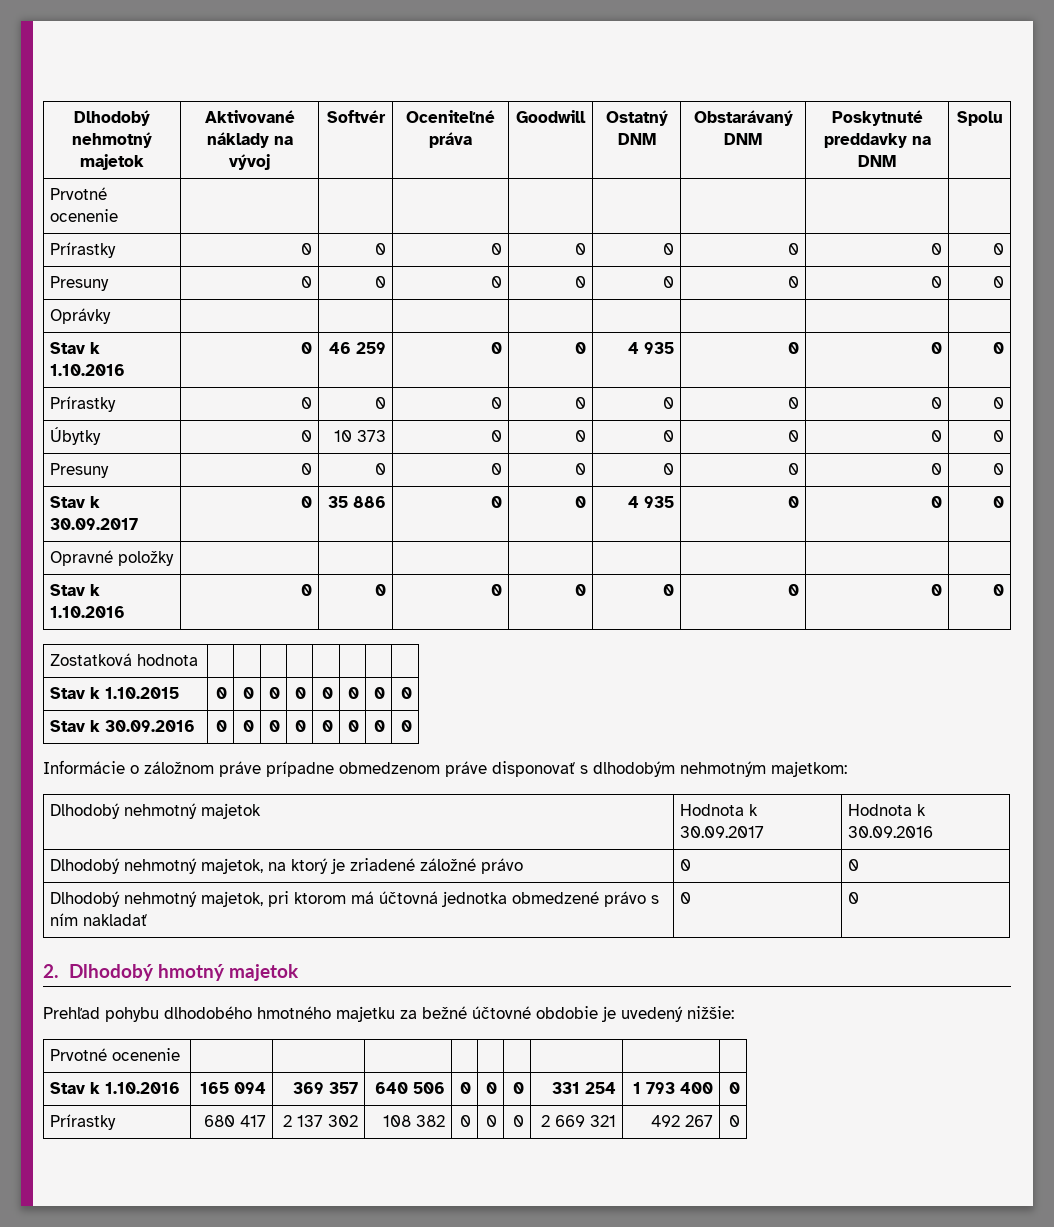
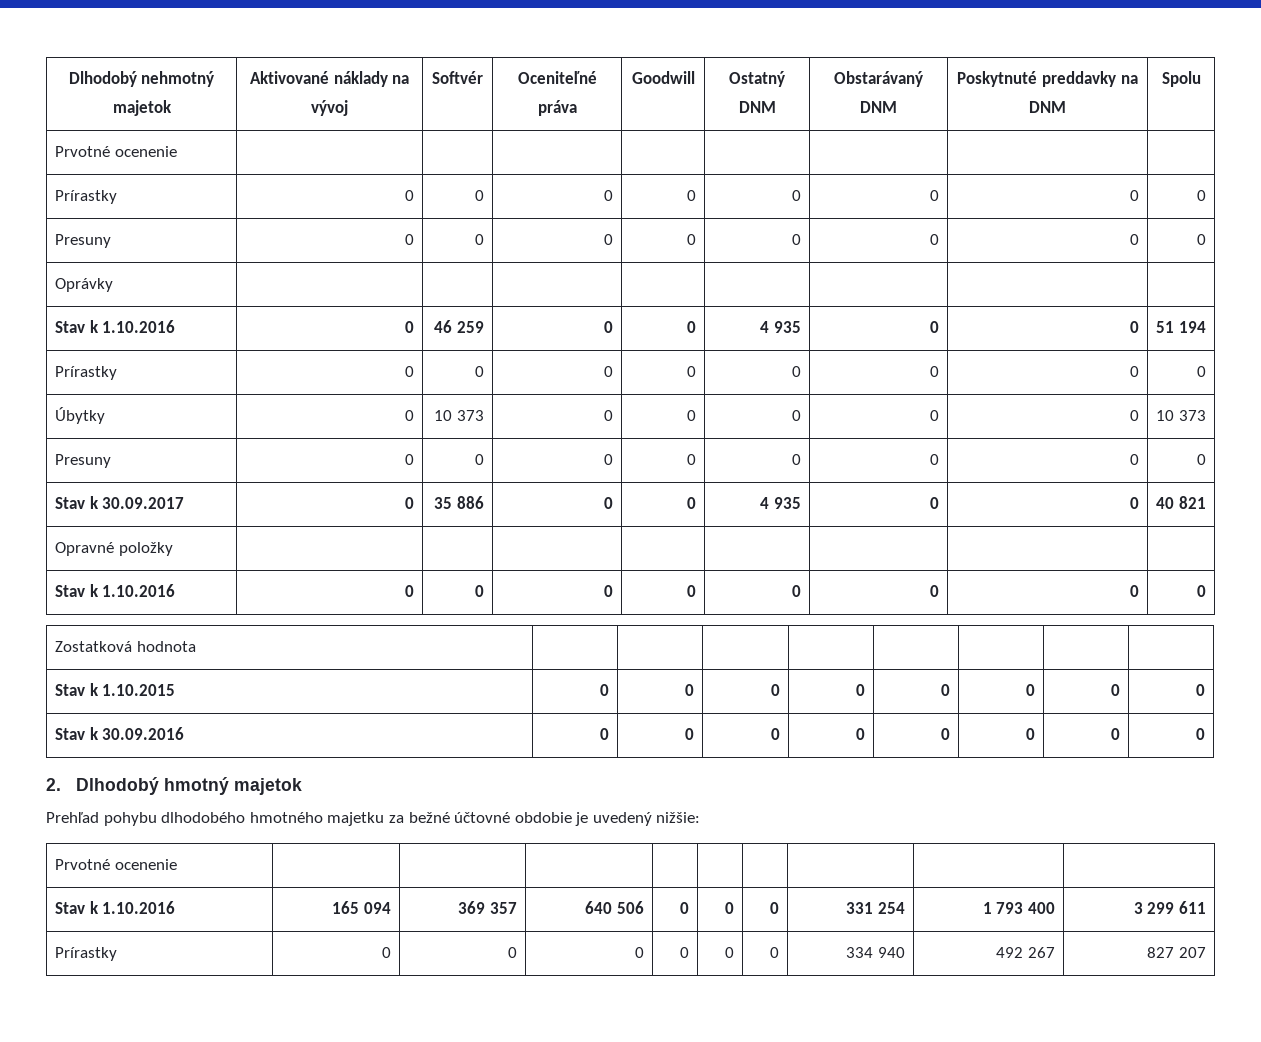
- Stav k 1.10.2016 | 0 | 46 259 | 0 | 0 | 4 935 | 0 | 0 | 0
+ Stav k 1.10.2016 | 0 | 46 259 | 0 | 0 | 4 935 | 0 | 0 | 51 194
- Úbytky | 0 | 10 373 | 0 | 0 | 0 | 0 | 0 | 0
+ Úbytky | 0 | 10 373 | 0 | 0 | 0 | 0 | 0 | 10 373
- Stav k 30.09.2017 | 0 | 35 886 | 0 | 0 | 4 935 | 0 | 0 | 0
+ Stav k 30.09.2017 | 0 | 35 886 | 0 | 0 | 4 935 | 0 | 0 | 40 821
- Informácie o záložnom práve prípadne obmedzenom práve disponovať s dlhodobým nehmotným majetkom:
- Dlhodobý nehmotný majetok | Hodnota k 30.09.2017 | Hodnota k 30.09.2016
- Dlhodobý nehmotný majetok, na ktorý je zriadené záložné právo | 0 | 0
- Dlhodobý nehmotný majetok, pri ktorom má účtovná jednotka obmedzené právo s ním nakladať | 0 | 0
- Stav k 1.10.2016 | 165 094 | 369 357 | 640 506 | 0 | 0 | 0 | 331 254 | 1 793 400 | 0
- Prírastky | 680 417 | 2 137 302 | 108 382 | 0 | 0 | 0 | 2 669 321 | 492 267 | 0
+ Stav k 1.10.2016 | 165 094 | 369 357 | 640 506 | 0 | 0 | 0 | 331 254 | 1 793 400 | 3 299 611
+ Prírastky | 0 | 0 | 0 | 0 | 0 | 0 | 334 940 | 492 267 | 827 207

